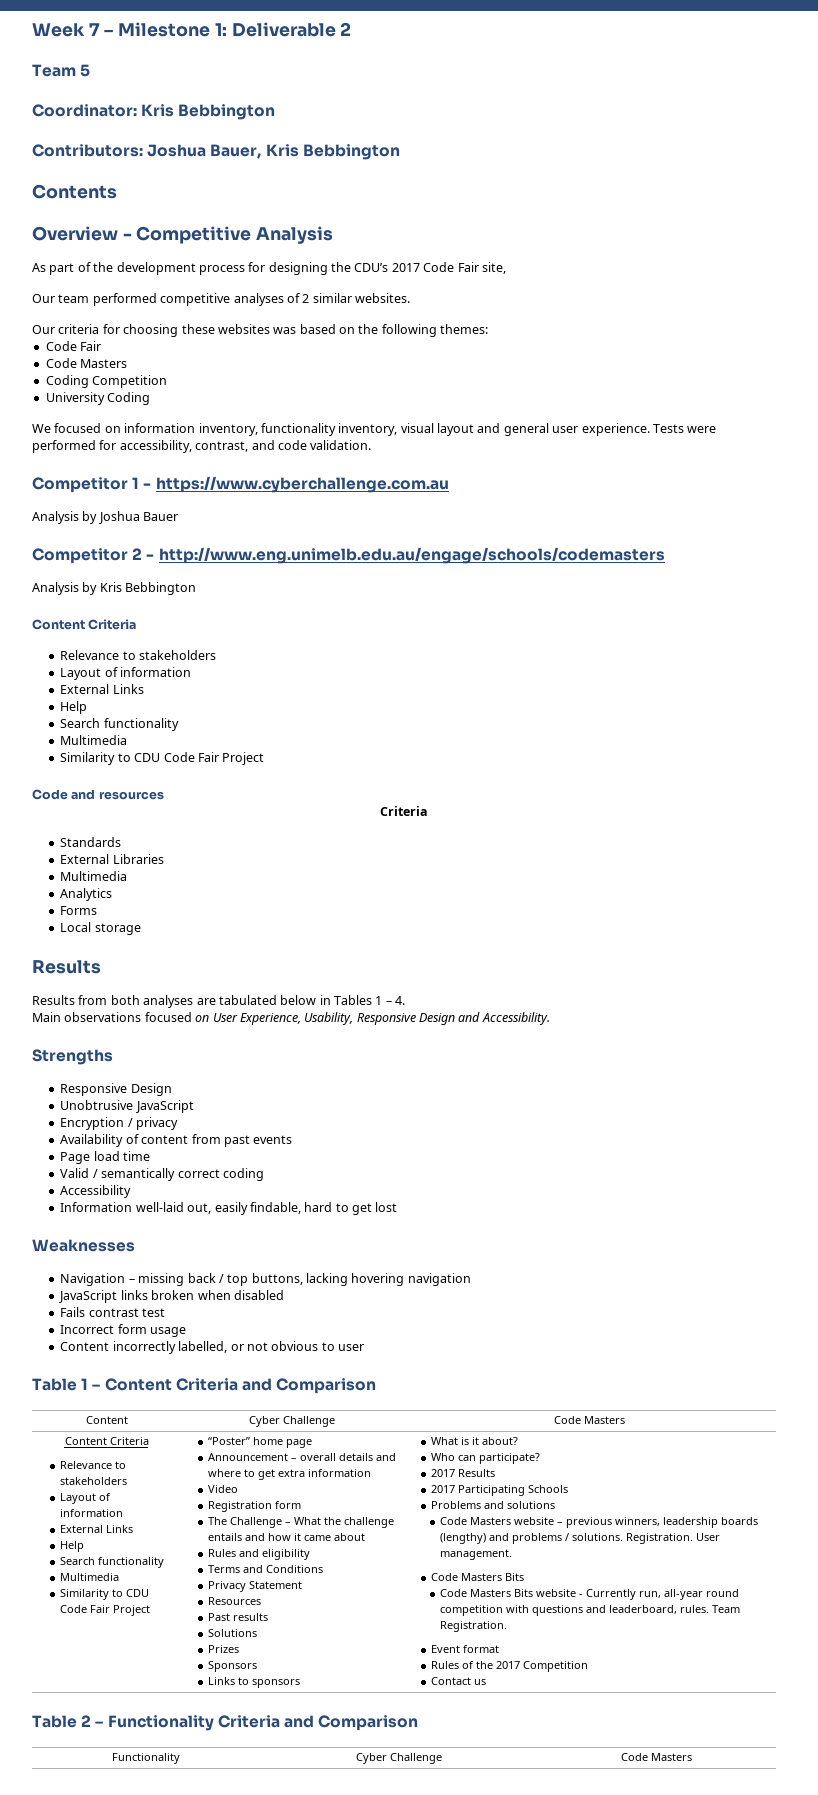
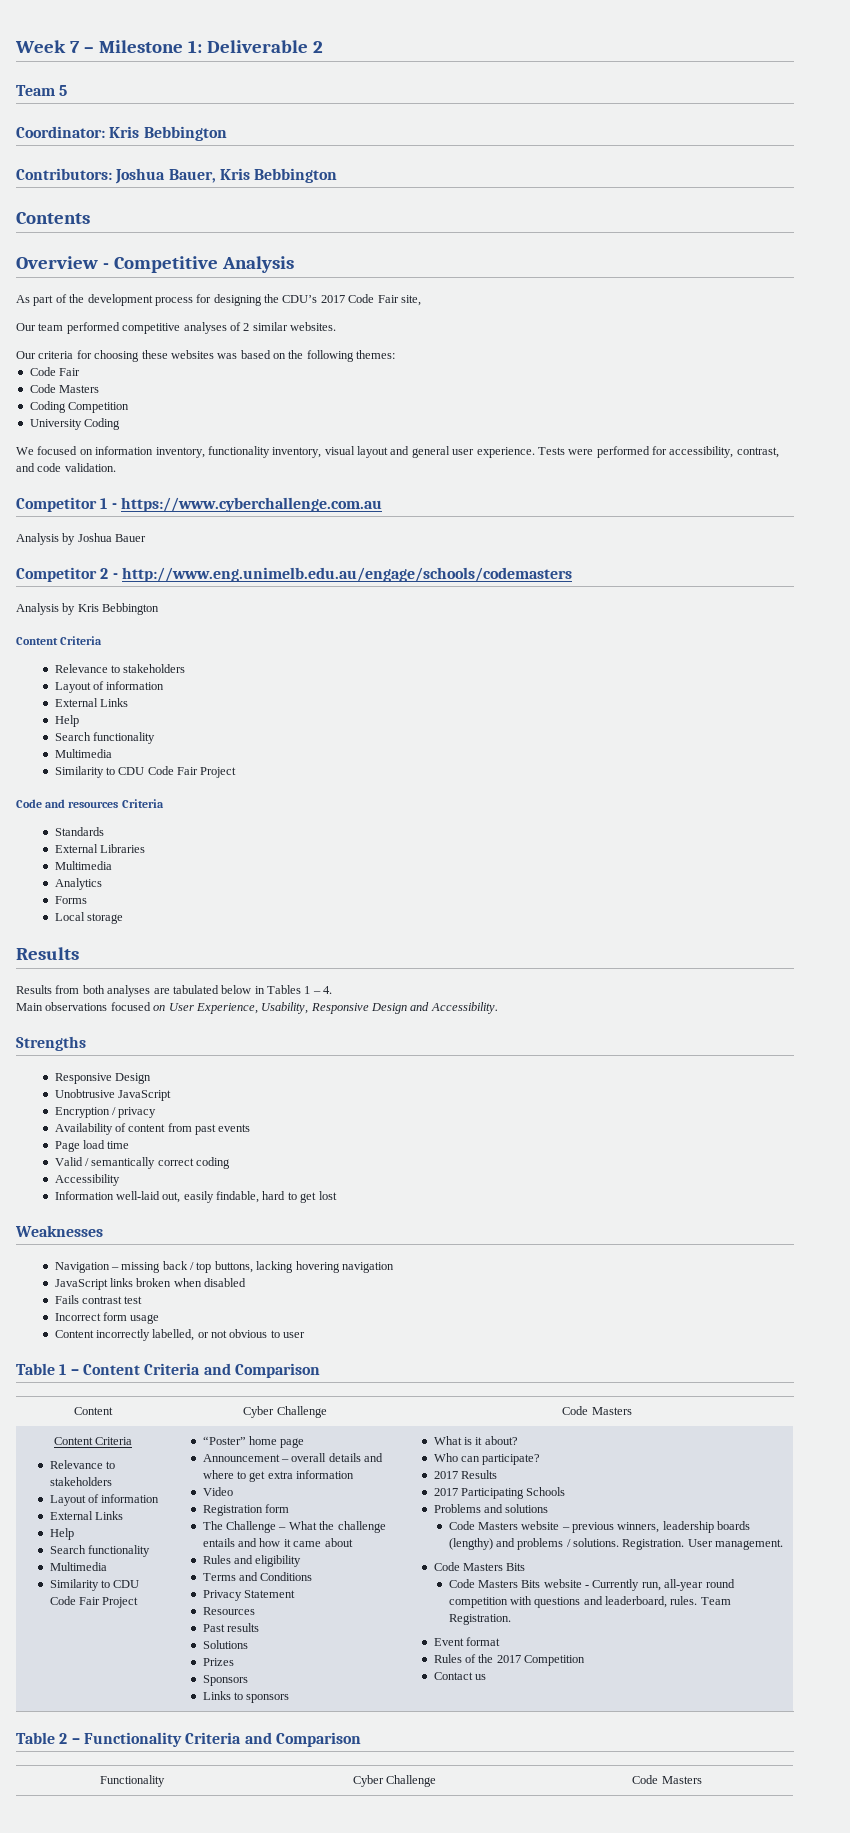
- Code and resources
- Criteria
+ Code and resources Criteria

